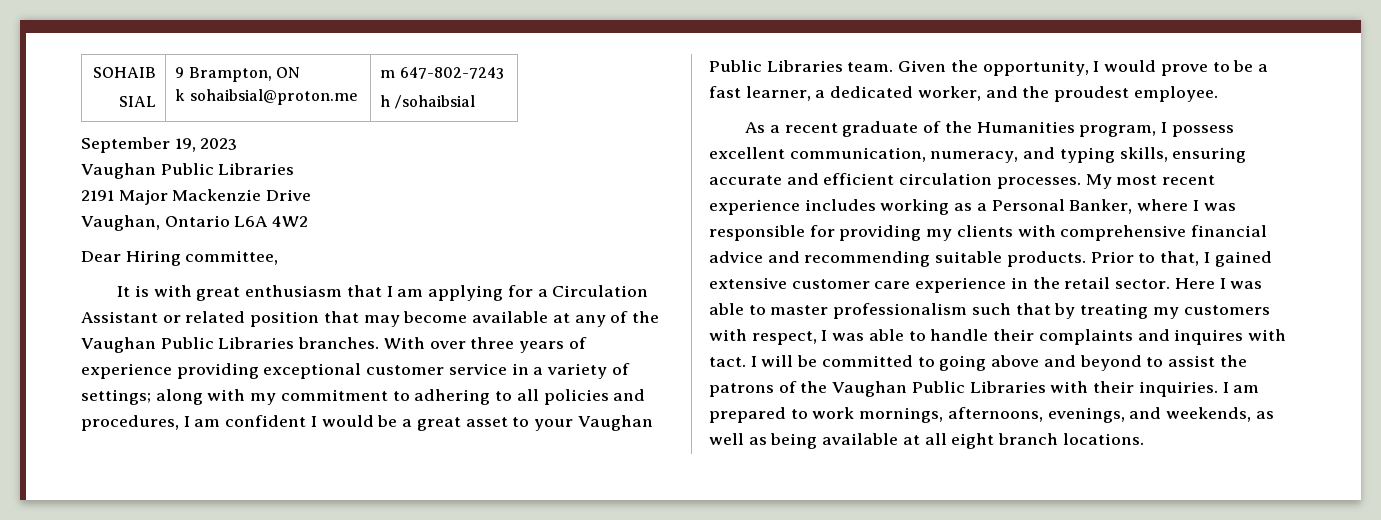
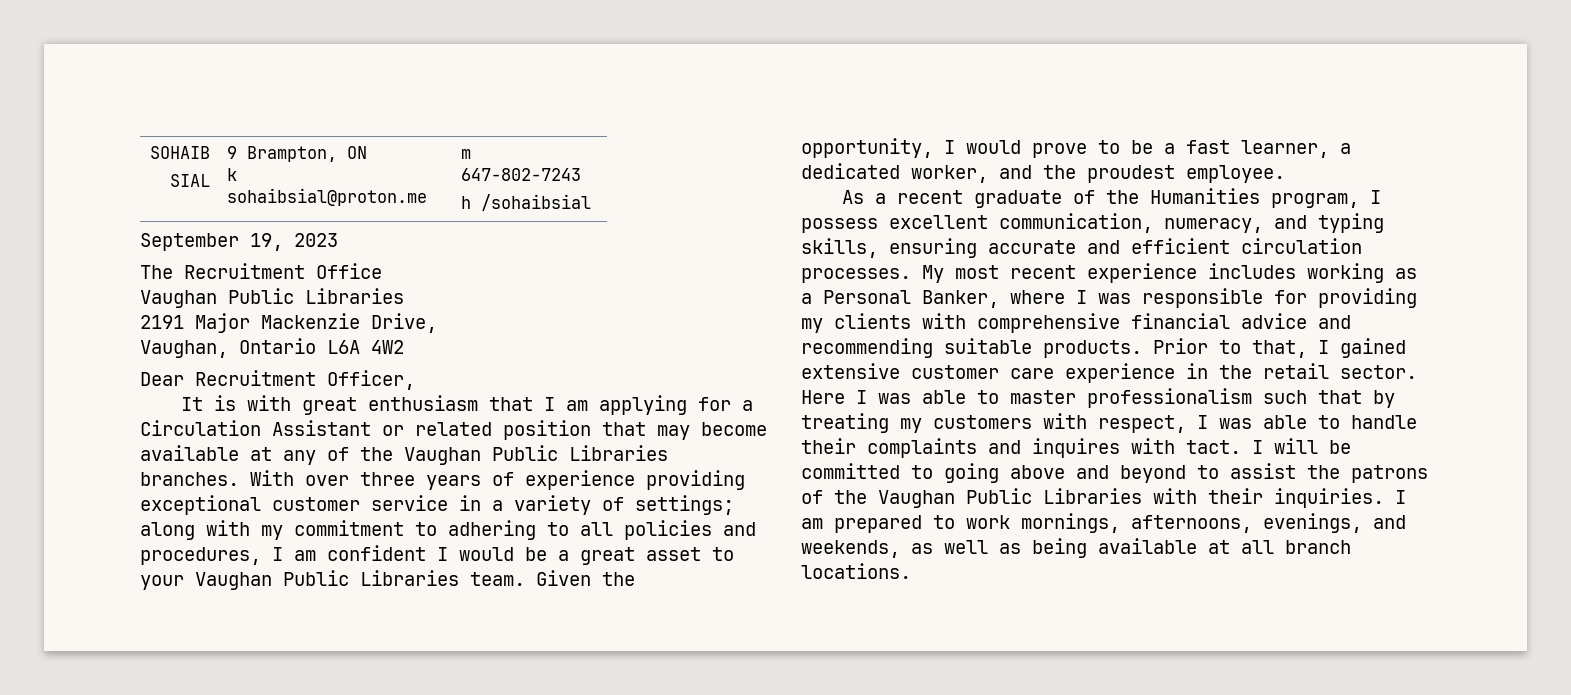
+ The Recruitment Office
- 2191 Major Mackenzie Drive
+ 2191 Major Mackenzie Drive,
- Dear Hiring committee,
+ Dear Recruitment Officer,
- I am prepared to work mornings, afternoons, evenings, and weekends, as well as being available at all eight branch locations.
+ I am prepared to work mornings, afternoons, evenings, and weekends, as well as being available at all branch locations.

